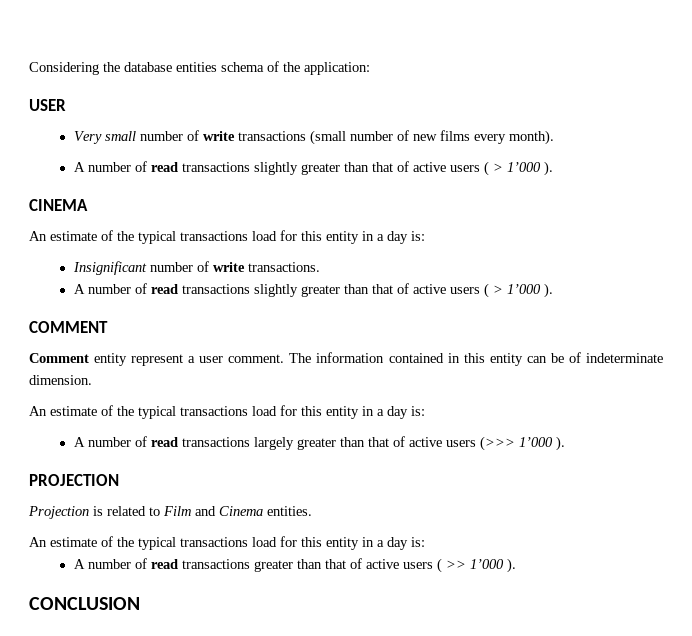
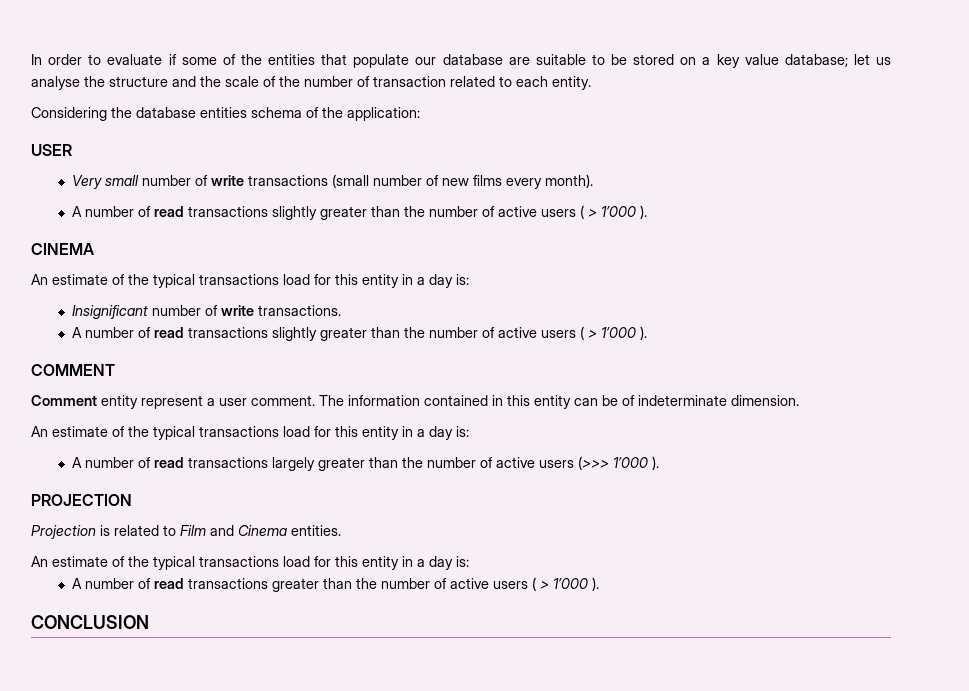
+ In order to evaluate if some of the entities that populate our database are suitable to be stored on a key value database; let us analyse the structure and the scale of the number of transaction related to each entity.
  Very small number of write transactions (small number of new films every month).
- A number of read transactions slightly greater than that of active users ( > 1’000 ).
+ A number of read transactions slightly greater than the number of active users ( > 1’000 ).
  Insignificant number of write transactions.
- A number of read transactions slightly greater than that of active users ( > 1’000 ).
+ A number of read transactions slightly greater than the number of active users ( > 1’000 ).
- A number of read transactions largely greater than that of active users (>>> 1’000 ).
+ A number of read transactions largely greater than the number of active users (>>> 1’000 ).
- A number of read transactions greater than that of active users ( >> 1’000 ).
+ A number of read transactions greater than the number of active users ( > 1’000 ).

